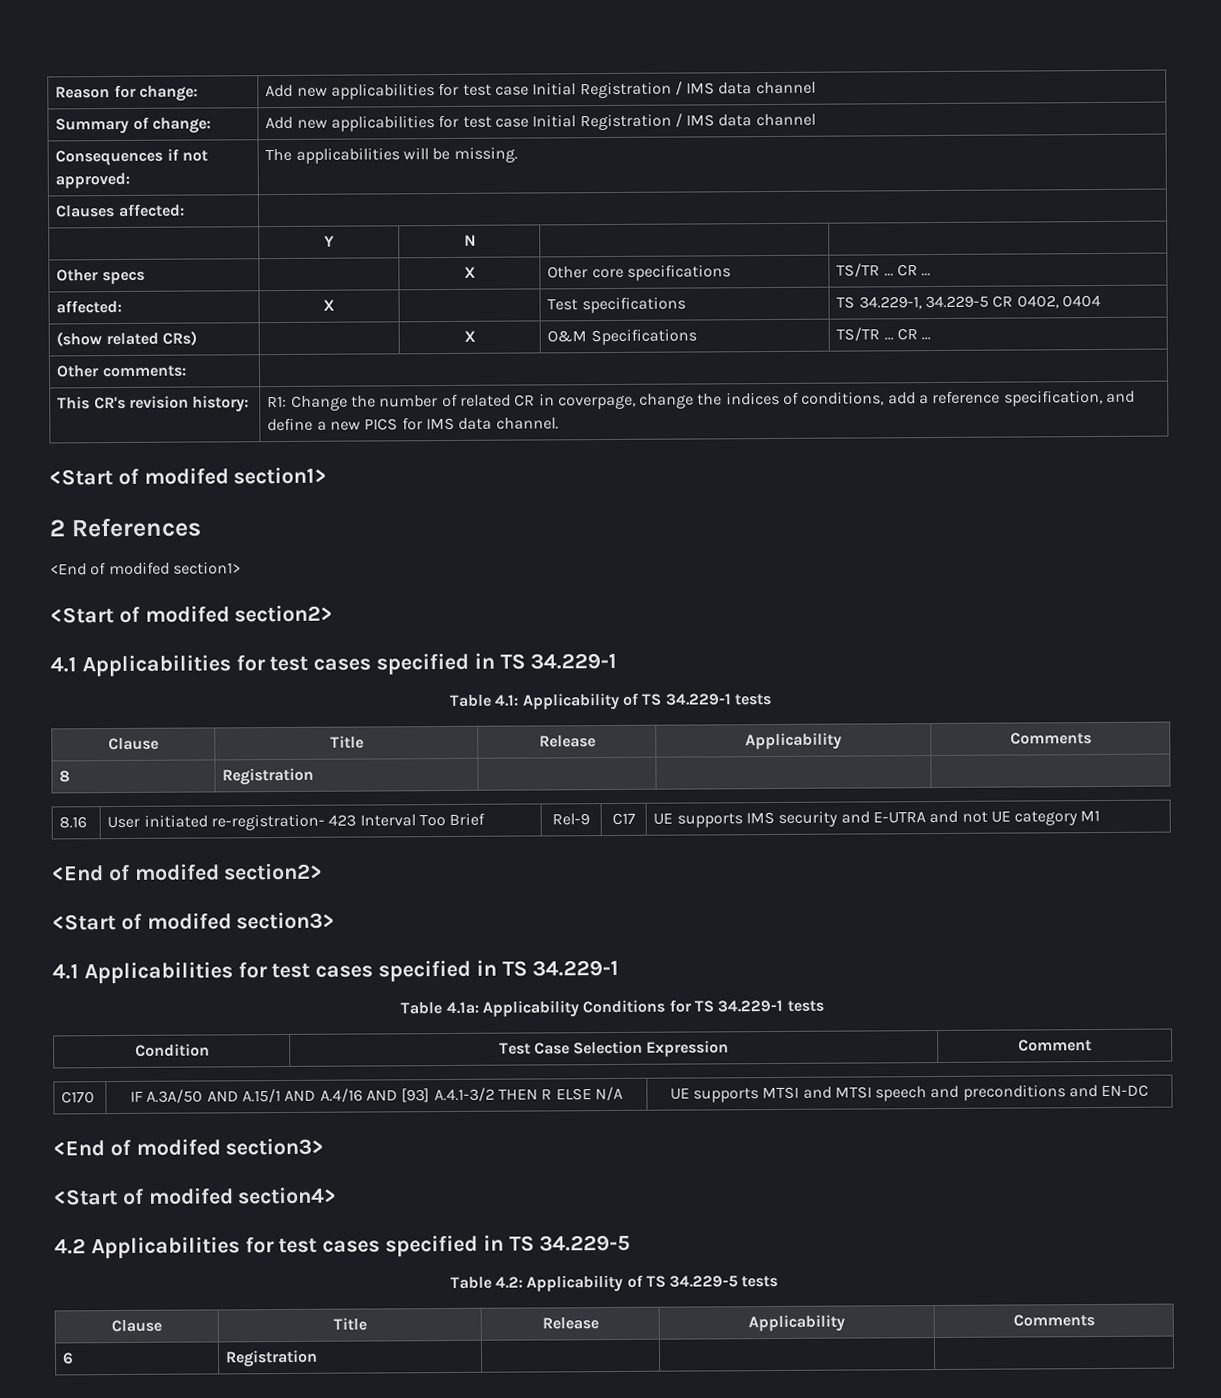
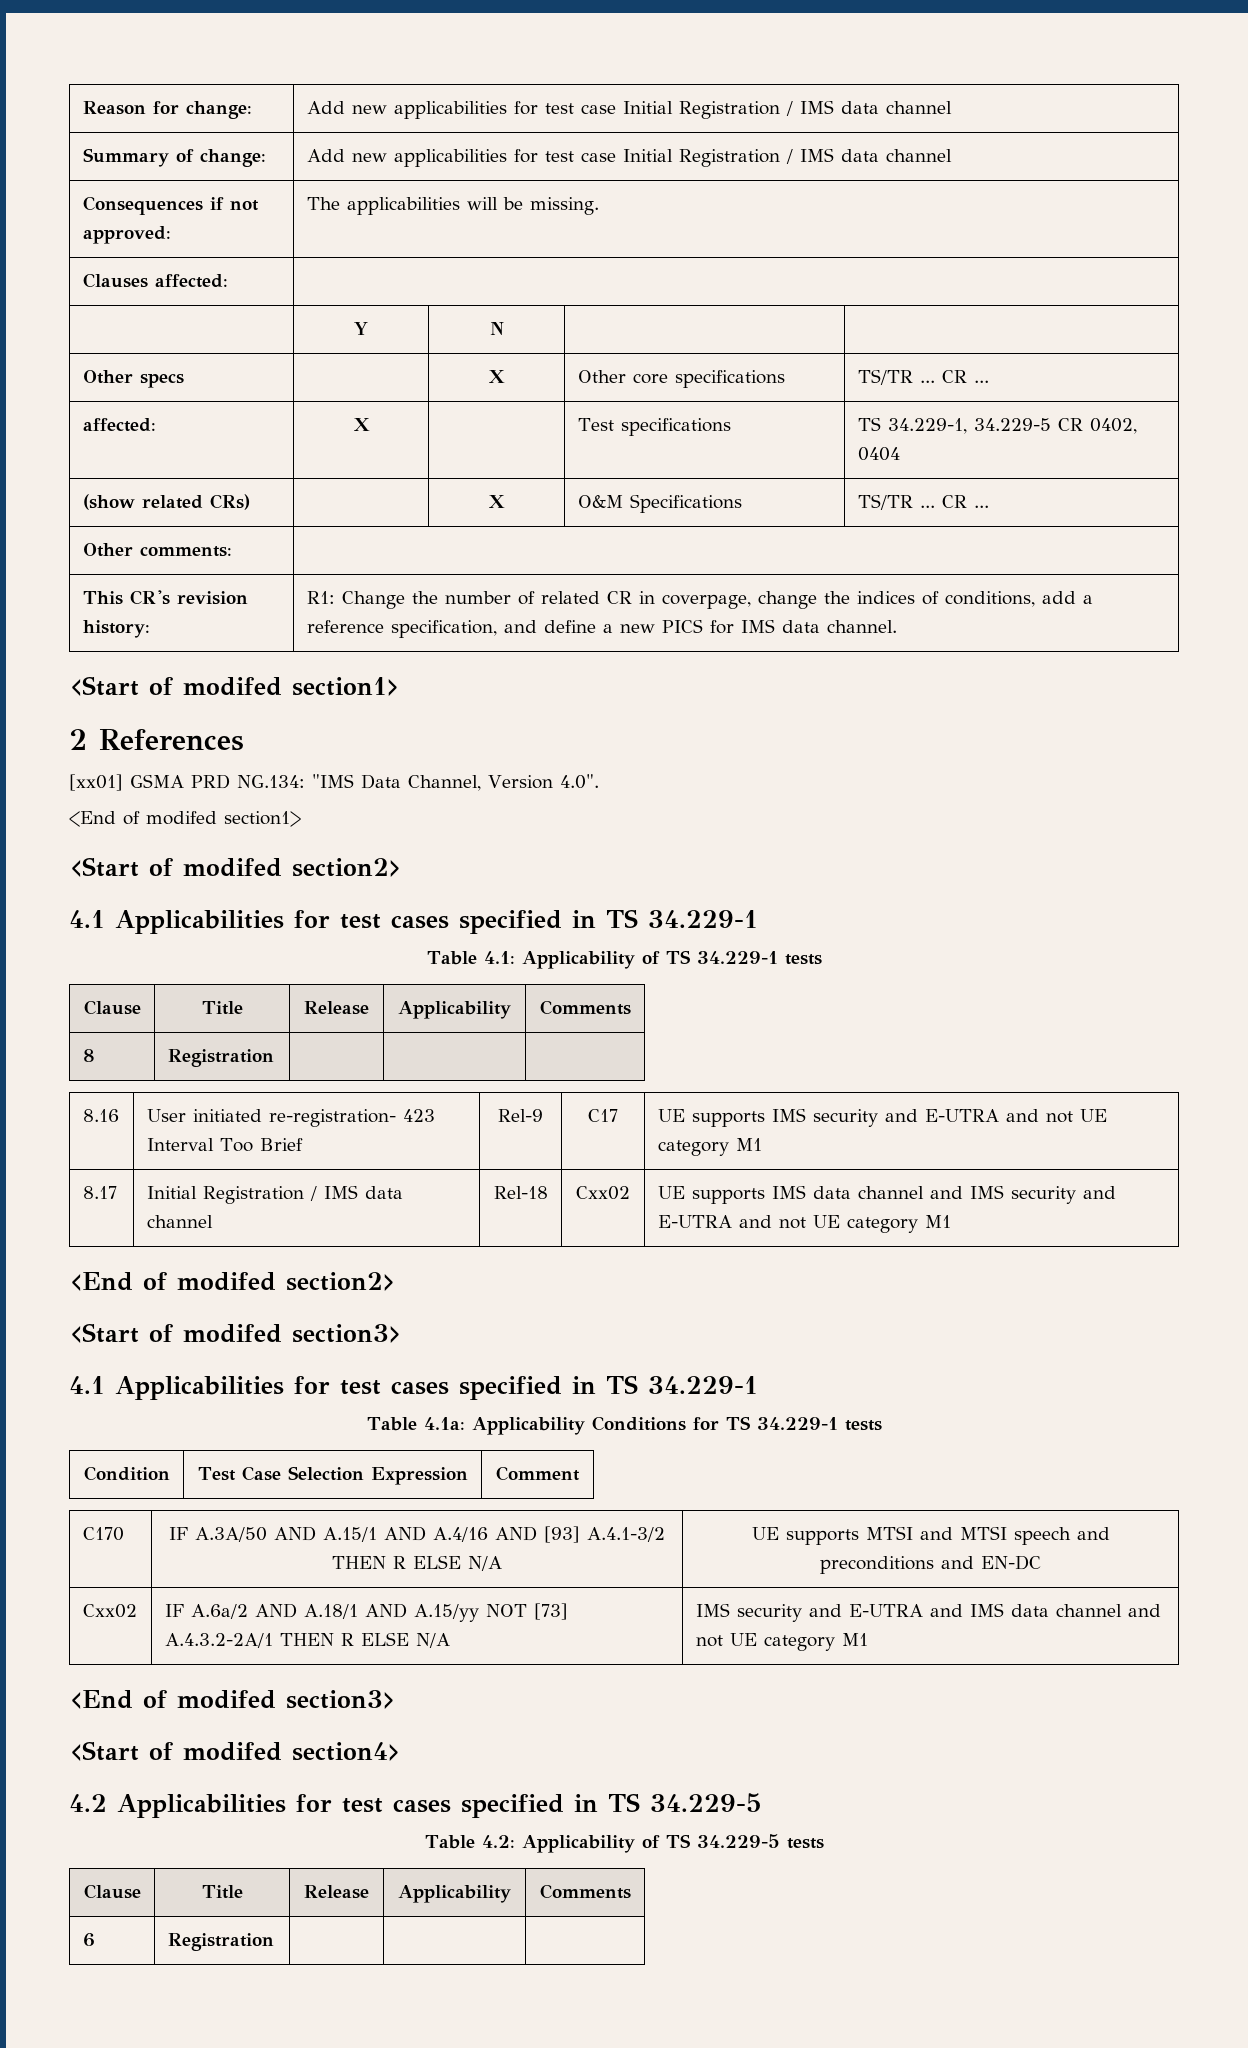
+ [xx01] GSMA PRD NG.134: "IMS Data Channel, Version 4.0".
+ 8.17 | Initial Registration / IMS data channel | Rel-18 | Cxx02 | UE supports IMS data channel and IMS security and E-UTRA and not UE category M1
+ Cxx02 | IF A.6a/2 AND A.18/1 AND A.15/yy NOT [73] A.4.3.2-2A/1 THEN R ELSE N/A | IMS security and E-UTRA and IMS data channel and not UE category M1

